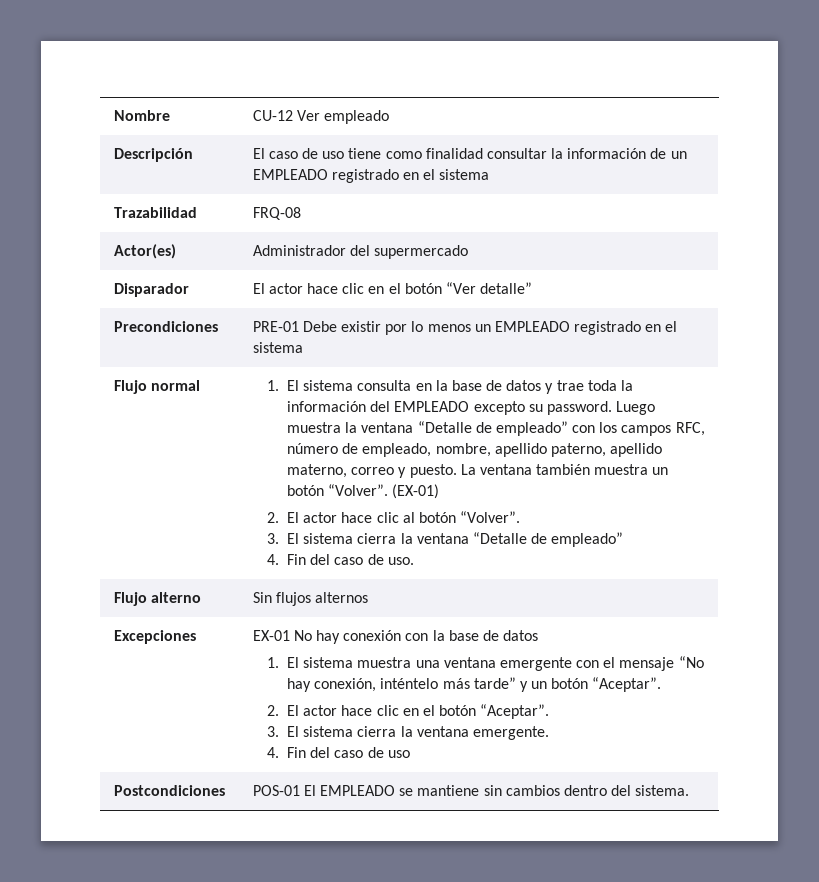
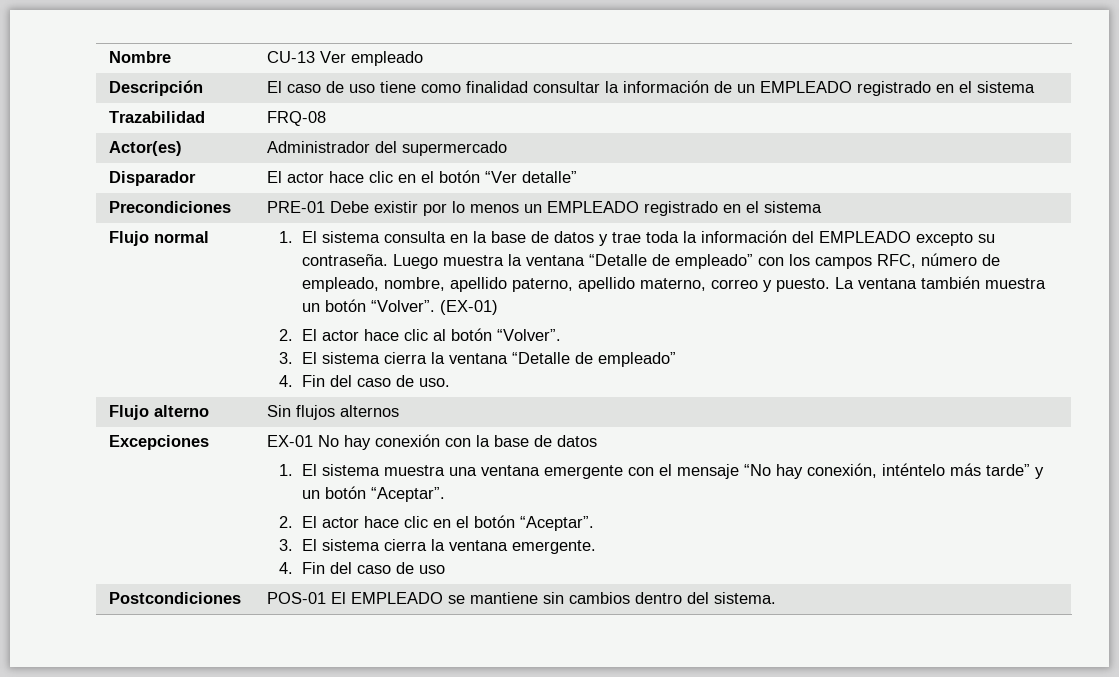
- Nombre | CU-12 Ver empleado
+ Nombre | CU-13 Ver empleado
- 1. El sistema consulta en la base de datos y trae toda la información del EMPLEADO excepto su password.
+ 1. El sistema consulta en la base de datos y trae toda la información del EMPLEADO excepto su contraseña.

